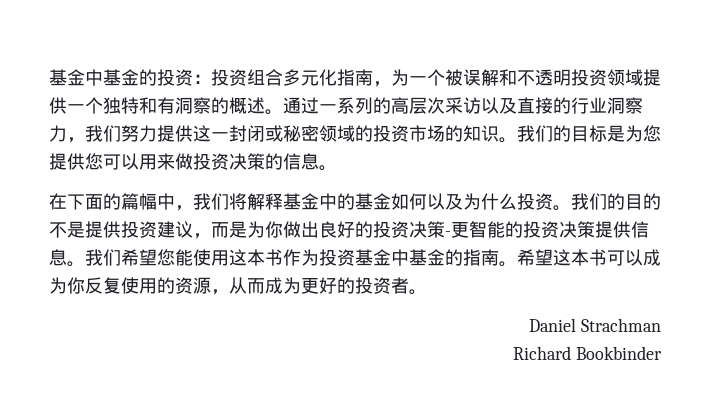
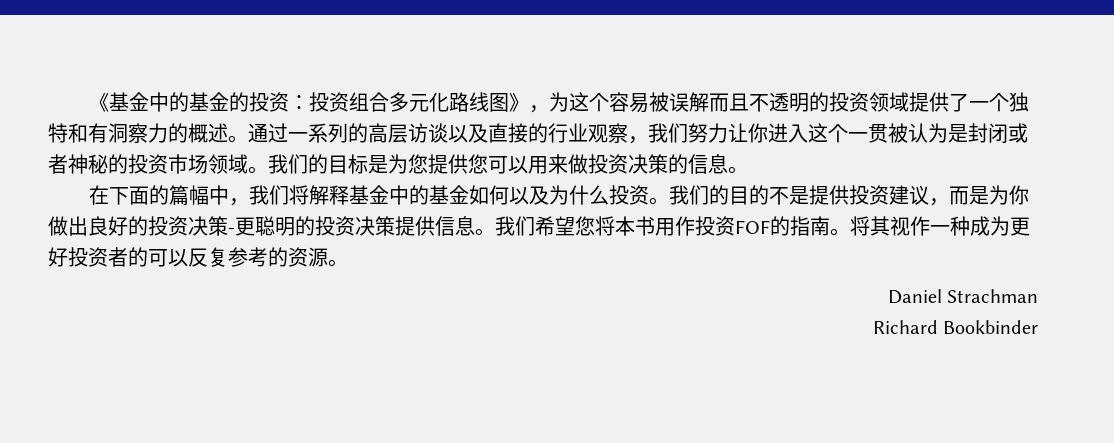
- 基金中基金的投资：投资组合多元化指南，为一个被误解和不透明投资领域提供一个独特和有洞察的概述。
+ 《基金中的基金的投资：投资组合多元化路线图》，为这个容易被误解而且不透明的投资领域提供了一个独特和有洞察力的概述。
- 通过一系列的高层次采访以及直接的行业洞察力，我们努力提供这一封闭或秘密领域的投资市场的知识。
+ 通过一系列的高层访谈以及直接的行业观察，我们努力让你进入这个一贯被认为是封闭或者神秘的投资市场领域。
- 我们的目的不是提供投资建议，而是为你做出良好的投资决策-更智能的投资决策提供信息。
+ 我们的目的不是提供投资建议，而是为你做出良好的投资决策-更聪明的投资决策提供信息。
- 我们希望您能使用这本书作为投资基金中基金的指南。希望这本书可以成为你反复使用的资源，从而成为更好的投资者。
+ 我们希望您将本书用作投资FOF的指南。将其视作一种成为更好投资者的可以反复参考的资源。

